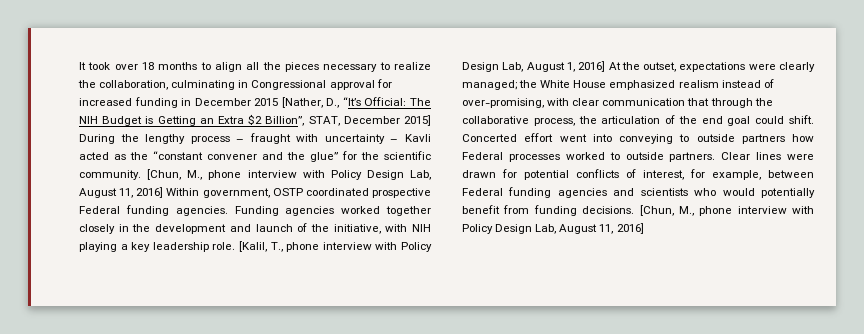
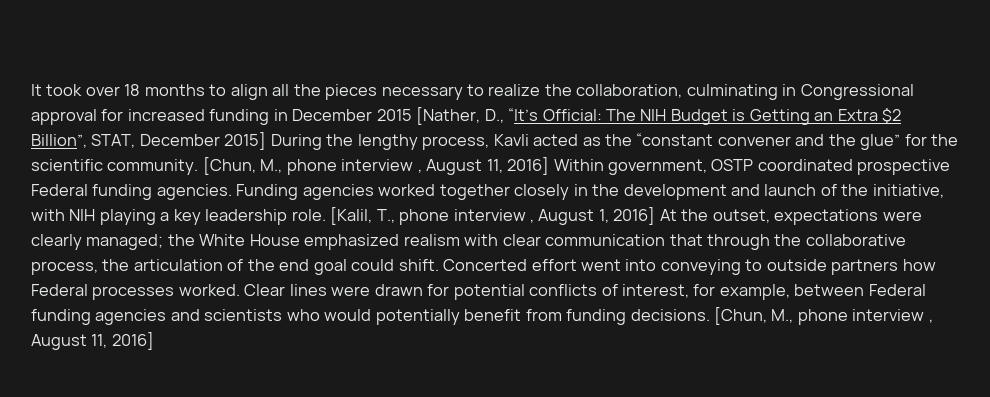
- It took over 18 months to align all the pieces necessary to realize the collaboration, culminating in Congressional approval for increased funding in December 2015 [Nather, D., “It’s Official: The NIH Budget is Getting an Extra $2 Billion”, STAT, December 2015] During the lengthy process – fraught with uncertainty – Kavli acted as the “constant convener and the glue” for the scientific community.
+ It took over 18 months to align all the pieces necessary to realize the collaboration, culminating in Congressional approval for increased funding in December 2015 [Nather, D., “It’s Official: The NIH Budget is Getting an Extra $2 Billion”, STAT, December 2015] During the lengthy process, Kavli acted as the “constant convener and the glue” for the scientific community.
- [Chun, M., phone interview with Policy Design Lab, August 11, 2016] Within government, OSTP coordinated prospective Federal funding agencies.
+ [Chun, M., phone interview , August 11, 2016] Within government, OSTP coordinated prospective Federal funding agencies.
- [Kalil, T., phone interview with Policy Design Lab, August 1, 2016] At the outset, expectations were clearly managed; the White House emphasized realism instead of over-promising, with clear communication that through the collaborative process, the articulation of the end goal could shift.
+ [Kalil, T., phone interview , August 1, 2016] At the outset, expectations were clearly managed; the White House emphasized realism with clear communication that through the collaborative process, the articulation of the end goal could shift.
- Concerted effort went into conveying to outside partners how Federal processes worked to outside partners.
+ Concerted effort went into conveying to outside partners how Federal processes worked.
- Clear lines were drawn for potential conflicts of interest, for example, between Federal funding agencies and scientists who would potentially benefit from funding decisions. [Chun, M., phone interview with Policy Design Lab, August 11, 2016]
+ Clear lines were drawn for potential conflicts of interest, for example, between Federal funding agencies and scientists who would potentially benefit from funding decisions. [Chun, M., phone interview , August 11, 2016]

